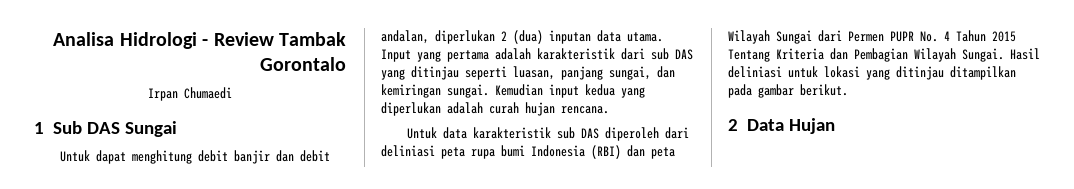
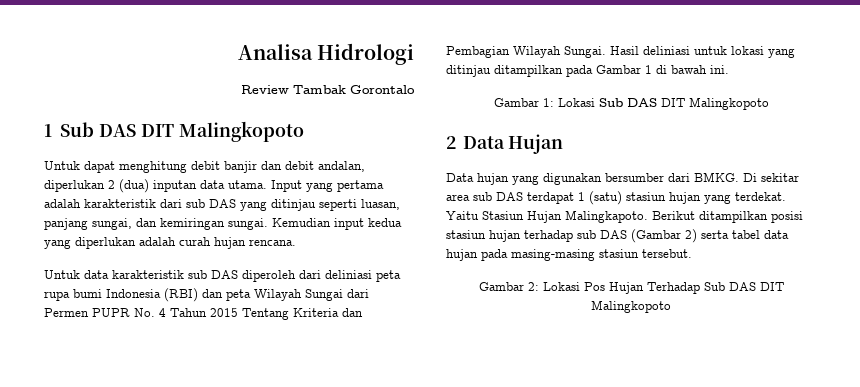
- Analisa Hidrologi - Review Tambak Gorontalo
+ Analisa Hidrologi
+ Review Tambak Gorontalo
- Irpan Chumaedi
- 1 Sub DAS Sungai
+ 1 Sub DAS DIT Malingkopoto
- Hasil deliniasi untuk lokasi yang ditinjau ditampilkan pada gambar berikut.
+ Hasil deliniasi untuk lokasi yang ditinjau ditampilkan pada Gambar 1 di bawah ini.
+ Gambar 1: Lokasi Sub DAS DIT Malingkopoto
  2 Data Hujan
+ Data hujan yang digunakan bersumber dari BMKG. Di sekitar area sub DAS terdapat 1 (satu) stasiun hujan yang terdekat. Yaitu Stasiun Hujan Malingkapoto. Berikut ditampilkan posisi stasiun hujan terhadap sub DAS (Gambar 2) serta tabel data hujan pada masing-masing stasiun tersebut.
+ Gambar 2: Lokasi Pos Hujan Terhadap Sub DAS DIT Malingkopoto

